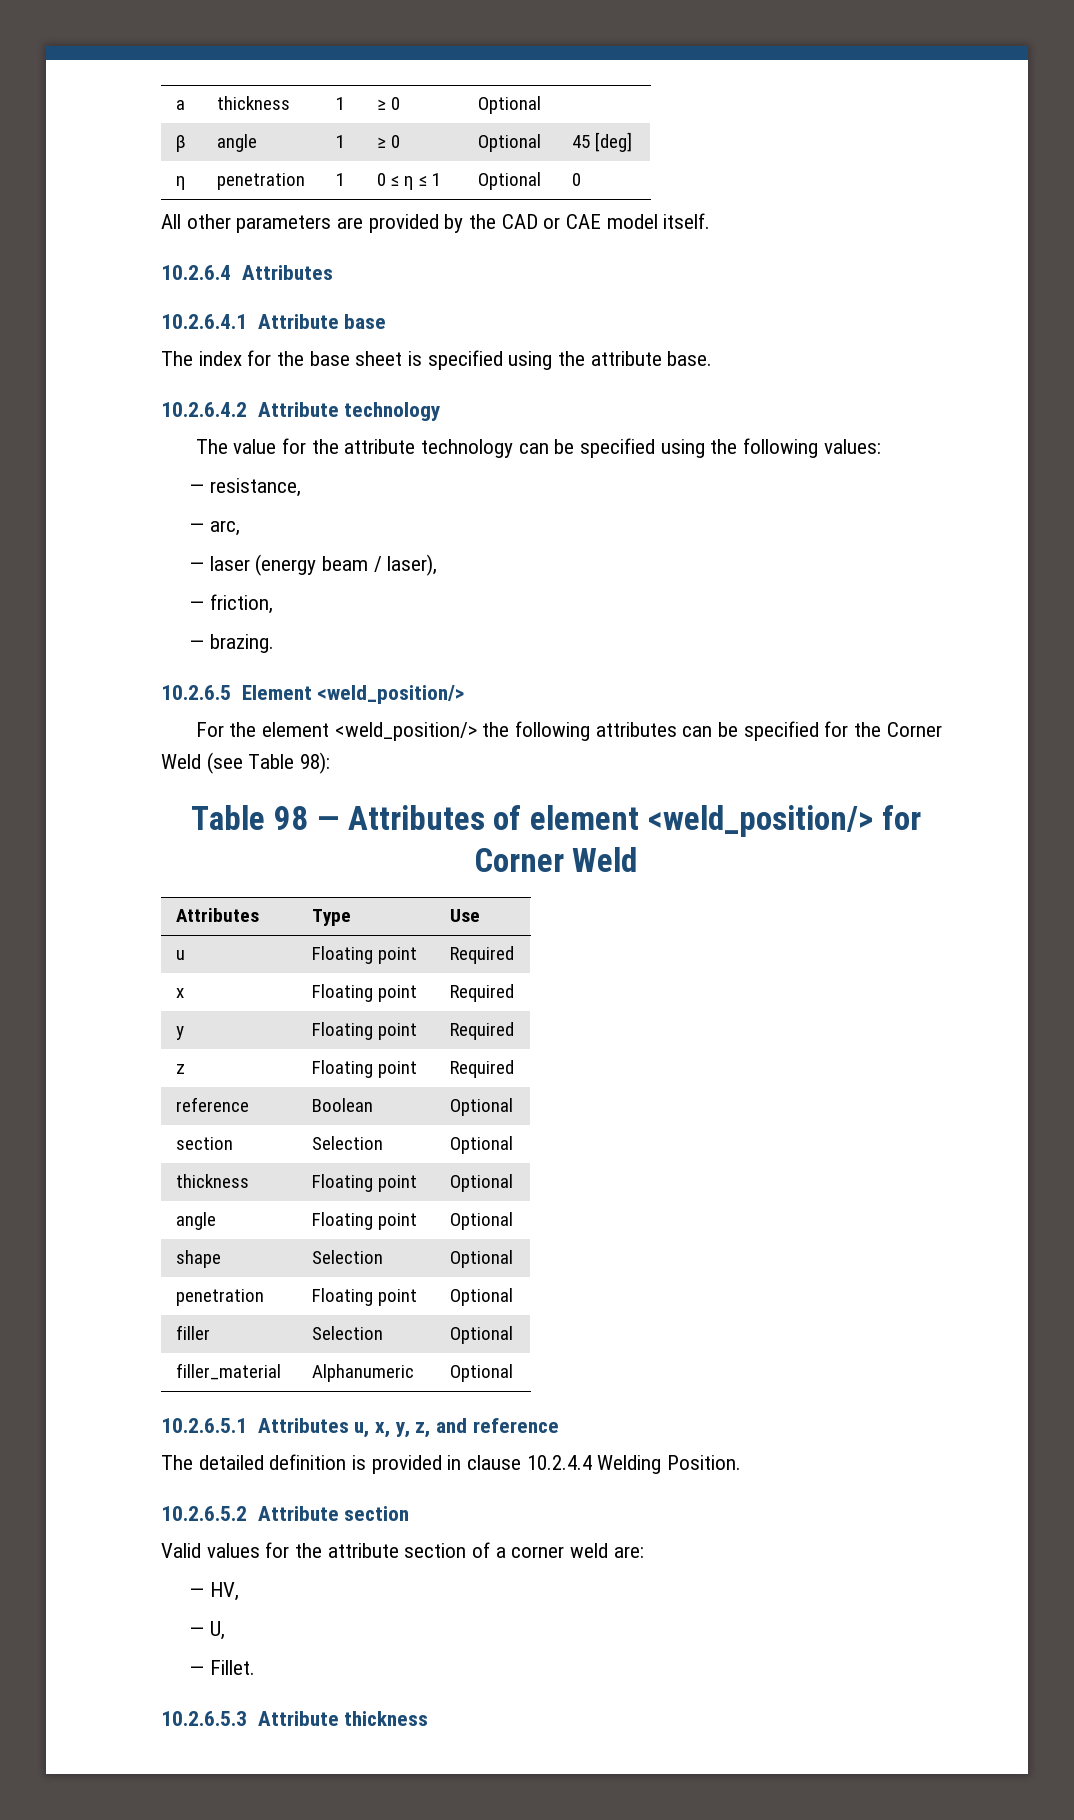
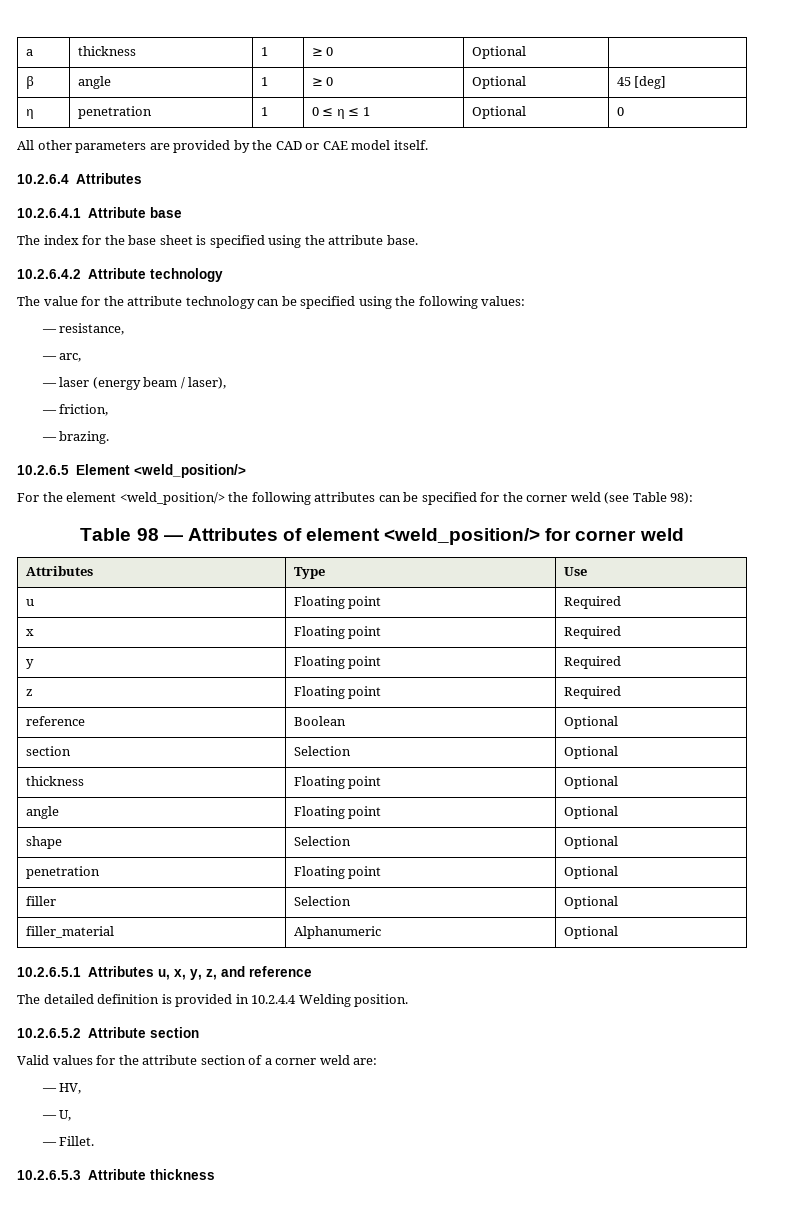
- For the element <weld_position/> the following attributes can be specified for the Corner Weld (see Table 98):
+ For the element <weld_position/> the following attributes can be specified for the corner weld (see Table 98):
- Table 98 — Attributes of element <weld_position/> for Corner Weld
+ Table 98 — Attributes of element <weld_position/> for corner weld
- The detailed definition is provided in clause 10.2.4.4 Welding Position.
+ The detailed definition is provided in 10.2.4.4 Welding position.

